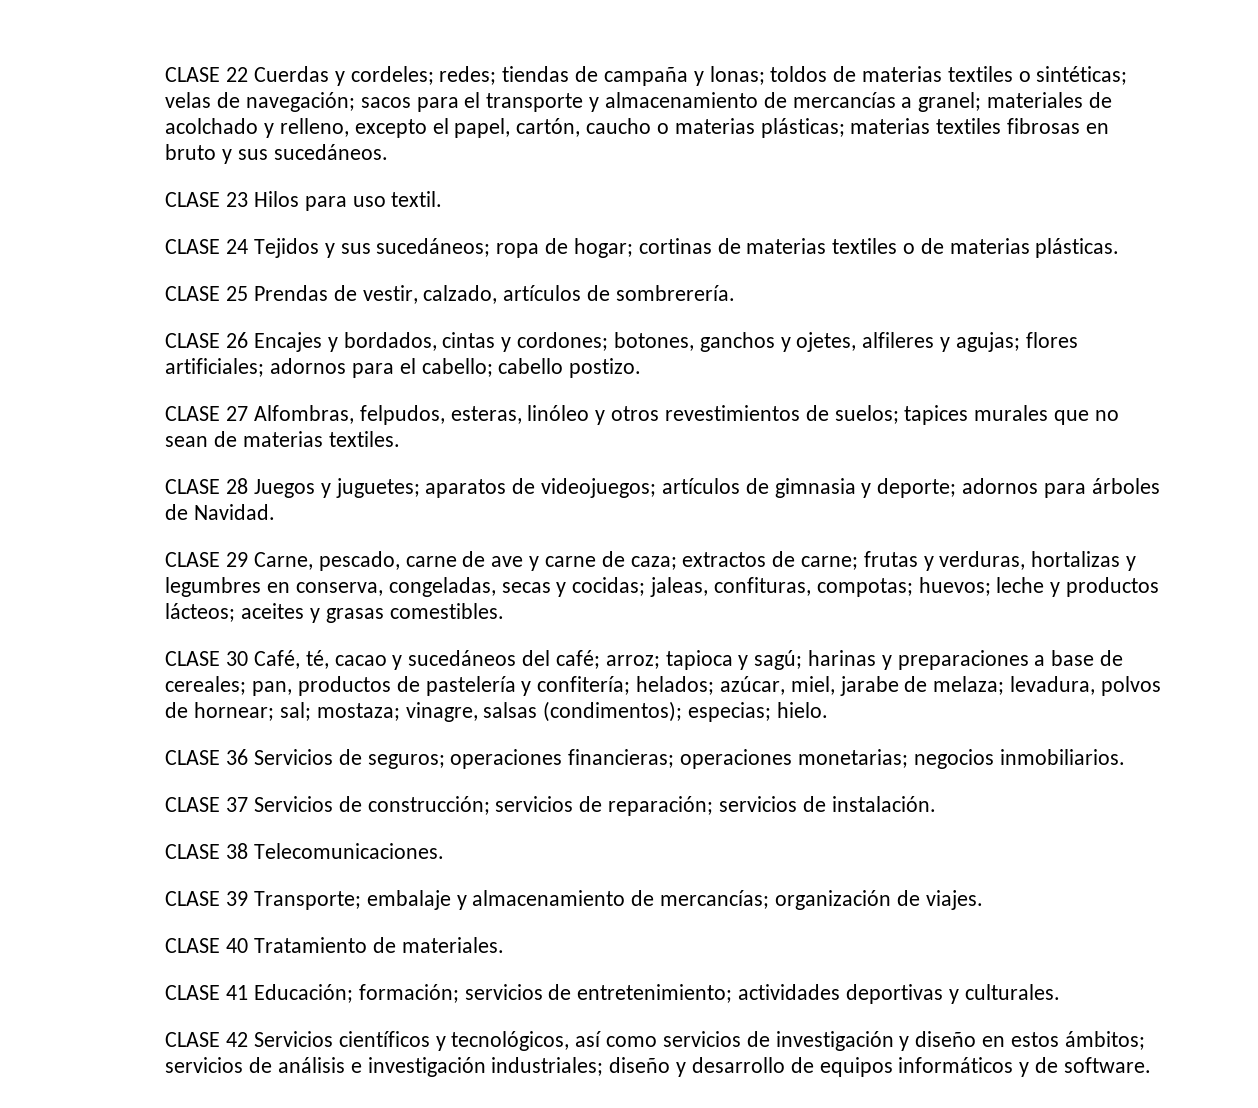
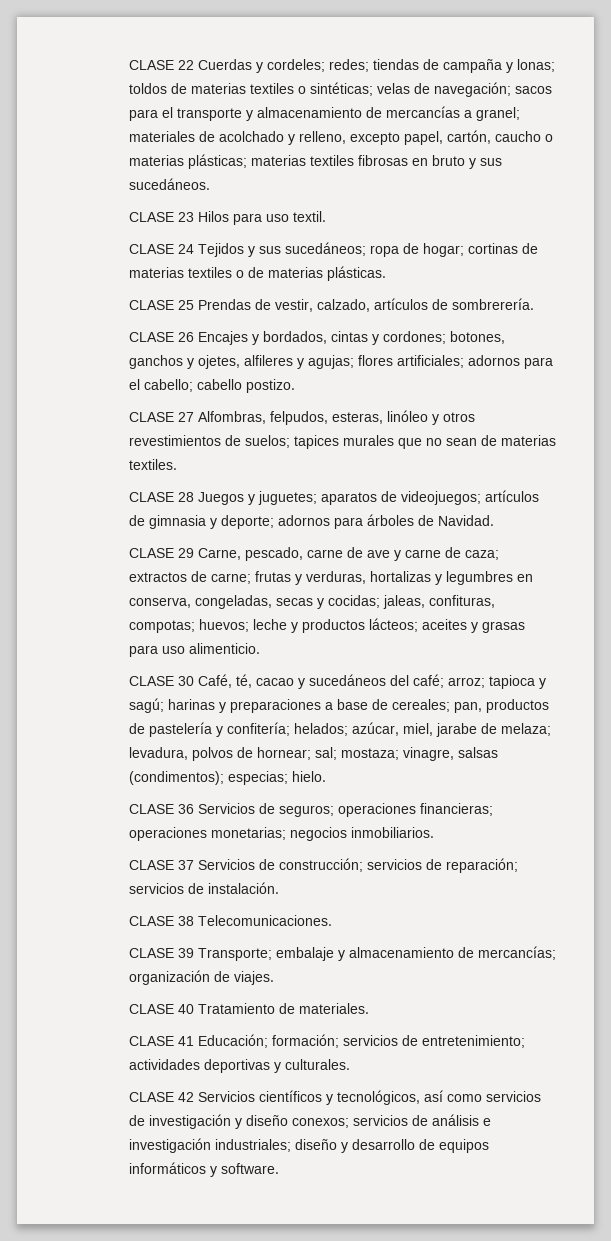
- CLASE 22 Cuerdas y cordeles; redes; tiendas de campaña y lonas; toldos de materias textiles o sintéticas; velas de navegación; sacos para el transporte y almacenamiento de mercancías a granel; materiales de acolchado y relleno, excepto el papel, cartón, caucho o materias plásticas; materias textiles fibrosas en bruto y sus sucedáneos.
+ CLASE 22 Cuerdas y cordeles; redes; tiendas de campaña y lonas; toldos de materias textiles o sintéticas; velas de navegación; sacos para el transporte y almacenamiento de mercancías a granel; materiales de acolchado y relleno, excepto papel, cartón, caucho o materias plásticas; materias textiles fibrosas en bruto y sus sucedáneos.
- CLASE 29 Carne, pescado, carne de ave y carne de caza; extractos de carne; frutas y verduras, hortalizas y legumbres en conserva, congeladas, secas y cocidas; jaleas, confituras, compotas; huevos; leche y productos lácteos; aceites y grasas comestibles.
+ CLASE 29 Carne, pescado, carne de ave y carne de caza; extractos de carne; frutas y verduras, hortalizas y legumbres en conserva, congeladas, secas y cocidas; jaleas, confituras, compotas; huevos; leche y productos lácteos; aceites y grasas para uso alimenticio.
- CLASE 42 Servicios científicos y tecnológicos, así como servicios de investigación y diseño en estos ámbitos; servicios de análisis e investigación industriales; diseño y desarrollo de equipos informáticos y de software.
+ CLASE 42 Servicios científicos y tecnológicos, así como servicios de investigación y diseño conexos; servicios de análisis e investigación industriales; diseño y desarrollo de equipos informáticos y software.

